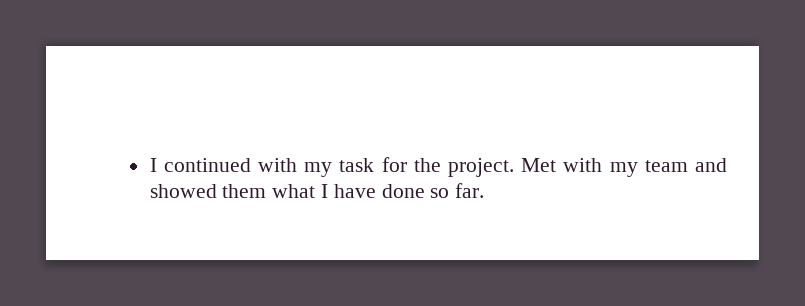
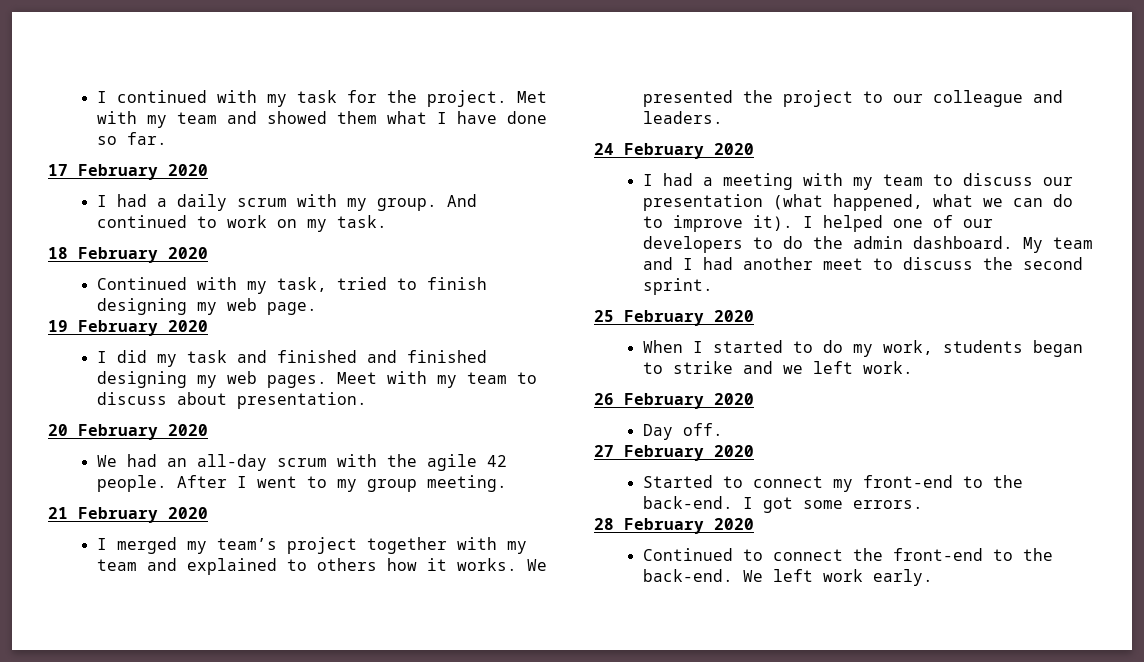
+ 17 February 2020
+ I had a daily scrum with my group. And continued to work on my task.
+ 18 February 2020
+ Continued with my task, tried to finish designing my web page.
+ 19 February 2020
+ I did my task and finished and finished designing my web pages. Meet with my team to discuss about presentation.
+ 20 February 2020
+ We had an all-day scrum with the agile 42 people. After I went to my group meeting.
+ 21 February 2020
+ I merged my team’s project together with my team and explained to others how it works. We presented the project to our colleague and leaders.
+ 24 February 2020
+ I had a meeting with my team to discuss our presentation (what happened, what we can do to improve it). I helped one of our developers to do the admin dashboard. My team and I had another meet to discuss the second sprint.
+ 25 February 2020
+ When I started to do my work, students began to strike and we left work.
+ 26 February 2020
+ Day off.
+ 27 February 2020
+ Started to connect my front-end to the back-end. I got some errors.
+ 28 February 2020
+ Continued to connect the front-end to the back-end. We left work early.

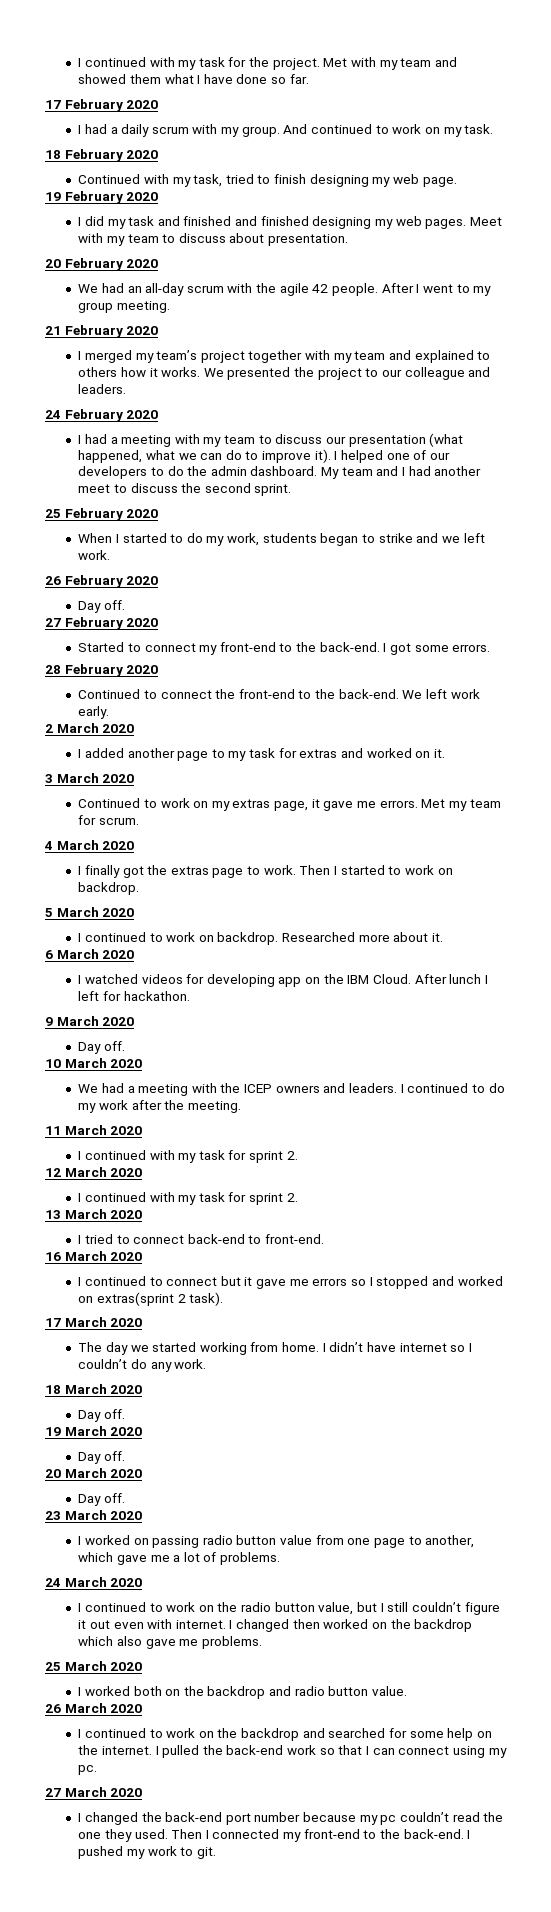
+ 2 March 2020
+ I added another page to my task for extras and worked on it.
+ 3 March 2020
+ Continued to work on my extras page, it gave me errors. Met my team for scrum.
+ 4 March 2020
+ I finally got the extras page to work. Then I started to work on backdrop.
+ 5 March 2020
+ I continued to work on backdrop. Researched more about it.
+ 6 March 2020
+ I watched videos for developing app on the IBM Cloud. After lunch I left for hackathon.
+ 9 March 2020
+ Day off.
+ 10 March 2020
+ We had a meeting with the ICEP owners and leaders. I continued to do my work after the meeting.
+ 11 March 2020
+ I continued with my task for sprint 2.
+ 12 March 2020
+ I continued with my task for sprint 2.
+ 13 March 2020
+ I tried to connect back-end to front-end.
+ 16 March 2020
+ I continued to connect but it gave me errors so I stopped and worked on extras(sprint 2 task).
+ 17 March 2020
+ The day we started working from home. I didn’t have internet so I couldn’t do any work.
+ 18 March 2020
+ Day off.
+ 19 March 2020
+ Day off.
+ 20 March 2020
+ Day off.
+ 23 March 2020
+ I worked on passing radio button value from one page to another, which gave me a lot of problems.
+ 24 March 2020
+ I continued to work on the radio button value, but I still couldn’t figure it out even with internet. I changed then worked on the backdrop which also gave me problems.
+ 25 March 2020
+ I worked both on the backdrop and radio button value.
+ 26 March 2020
+ I continued to work on the backdrop and searched for some help on the internet. I pulled the back-end work so that I can connect using my pc.
+ 27 March 2020
+ I changed the back-end port number because my pc couldn’t read the one they used. Then I connected my front-end to the back-end. I pushed my work to git.

